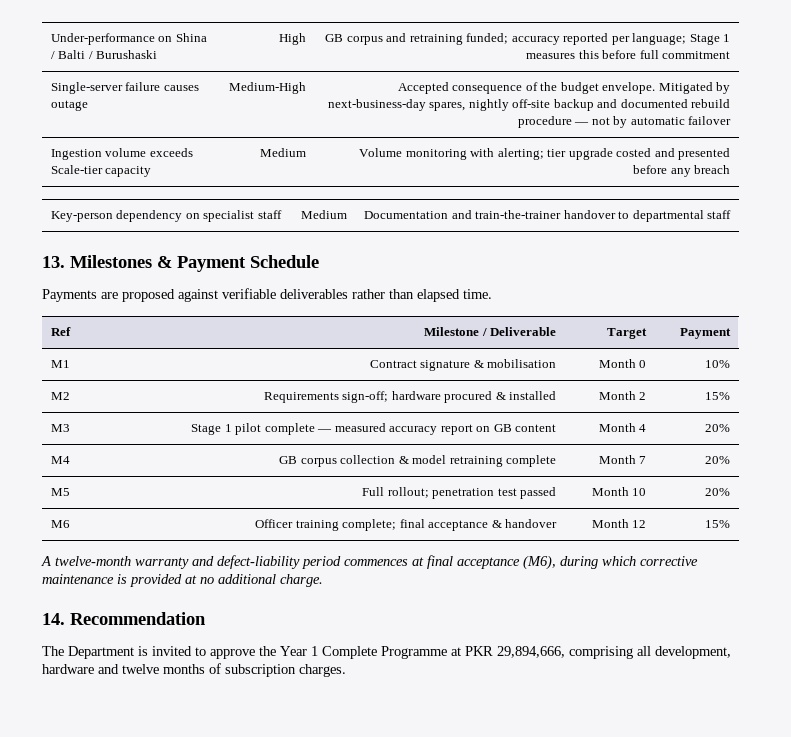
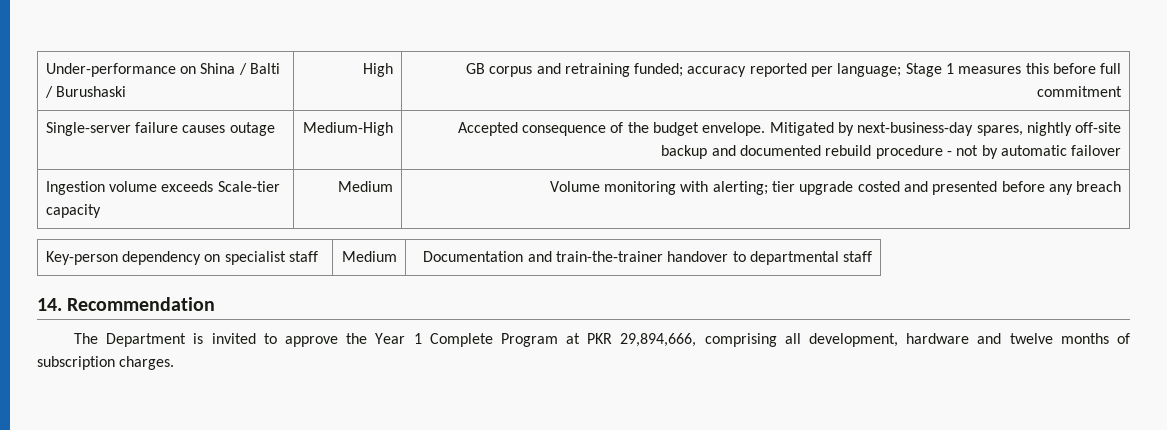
- Single-server failure causes outage | Medium-High | Accepted consequence of the budget envelope. Mitigated by next-business-day spares, nightly off-site backup and documented rebuild procedure — not by automatic failover
+ Single-server failure causes outage | Medium-High | Accepted consequence of the budget envelope. Mitigated by next-business-day spares, nightly off-site backup and documented rebuild procedure - not by automatic failover
- 13. Milestones & Payment Schedule
- Payments are proposed against verifiable deliverables rather than elapsed time.
- Ref | Milestone / Deliverable | Target | Payment
- M1 | Contract signature & mobilisation | Month 0 | 10%
- M2 | Requirements sign-off; hardware procured & installed | Month 2 | 15%
- M3 | Stage 1 pilot complete — measured accuracy report on GB content | Month 4 | 20%
- M4 | GB corpus collection & model retraining complete | Month 7 | 20%
- M5 | Full rollout; penetration test passed | Month 10 | 20%
- M6 | Officer training complete; final acceptance & handover | Month 12 | 15%
- A twelve-month warranty and defect-liability period commences at final acceptance (M6), during which corrective maintenance is provided at no additional charge.
- The Department is invited to approve the Year 1 Complete Programme at PKR 29,894,666, comprising all development, hardware and twelve months of subscription charges.
+ The Department is invited to approve the Year 1 Complete Program at PKR 29,894,666, comprising all development, hardware and twelve months of subscription charges.

